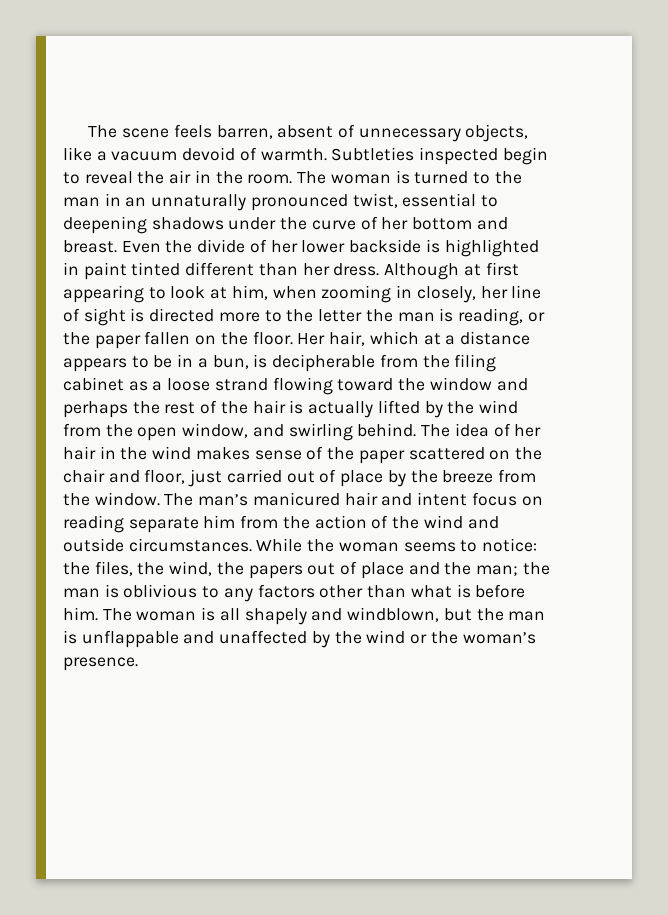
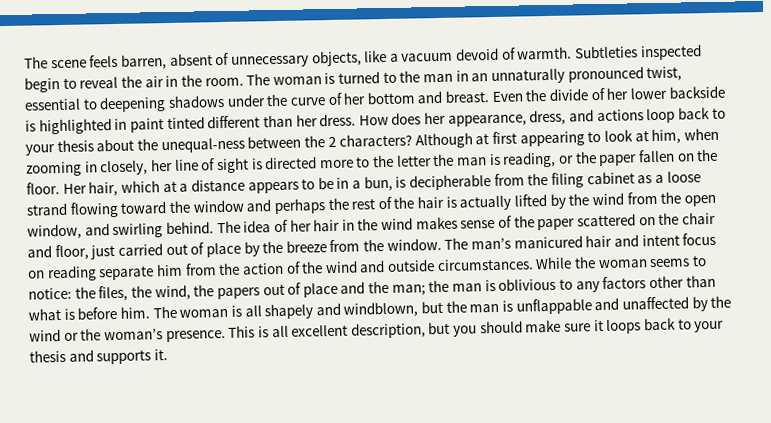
+ How does her appearance, dress, and actions loop back to your thesis about the unequal-ness between the 2 characters?
+ This is all excellent description, but you should make sure it loops back to your thesis and supports it.

